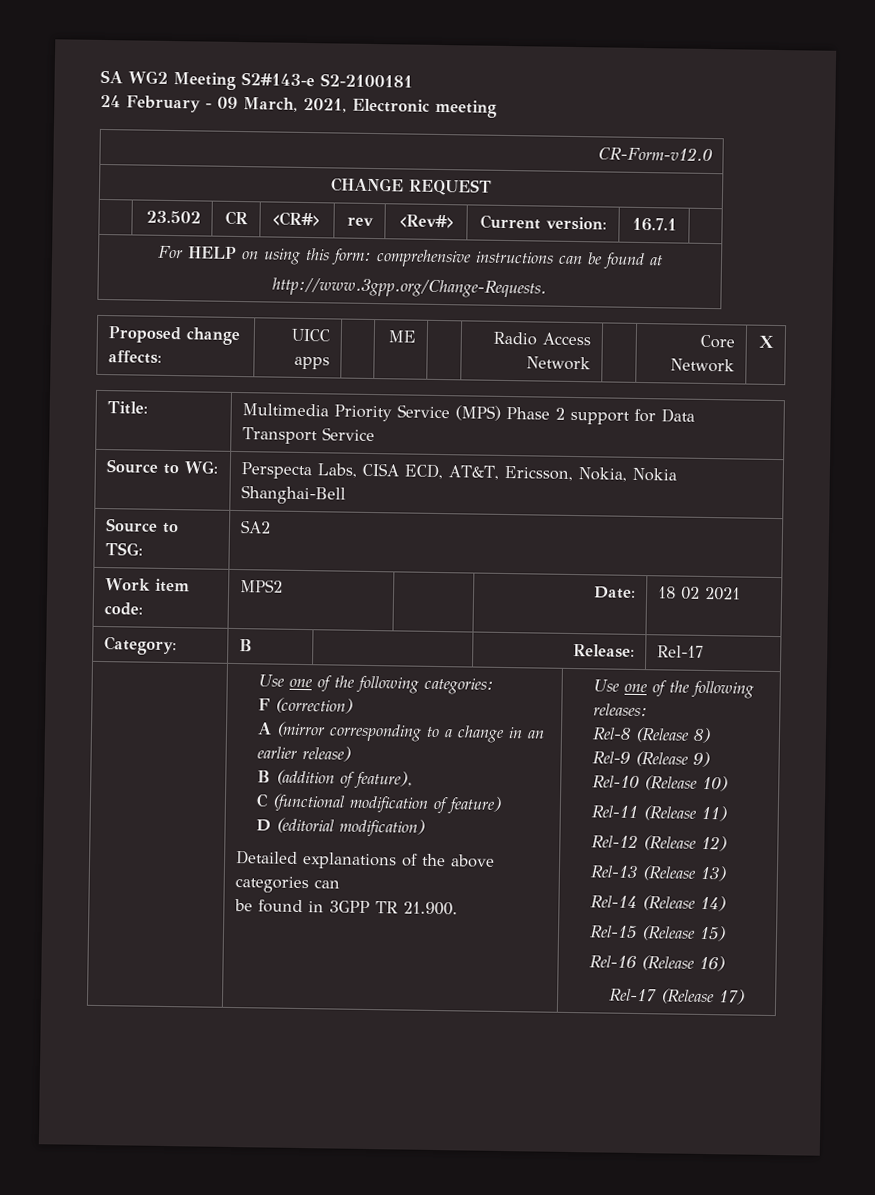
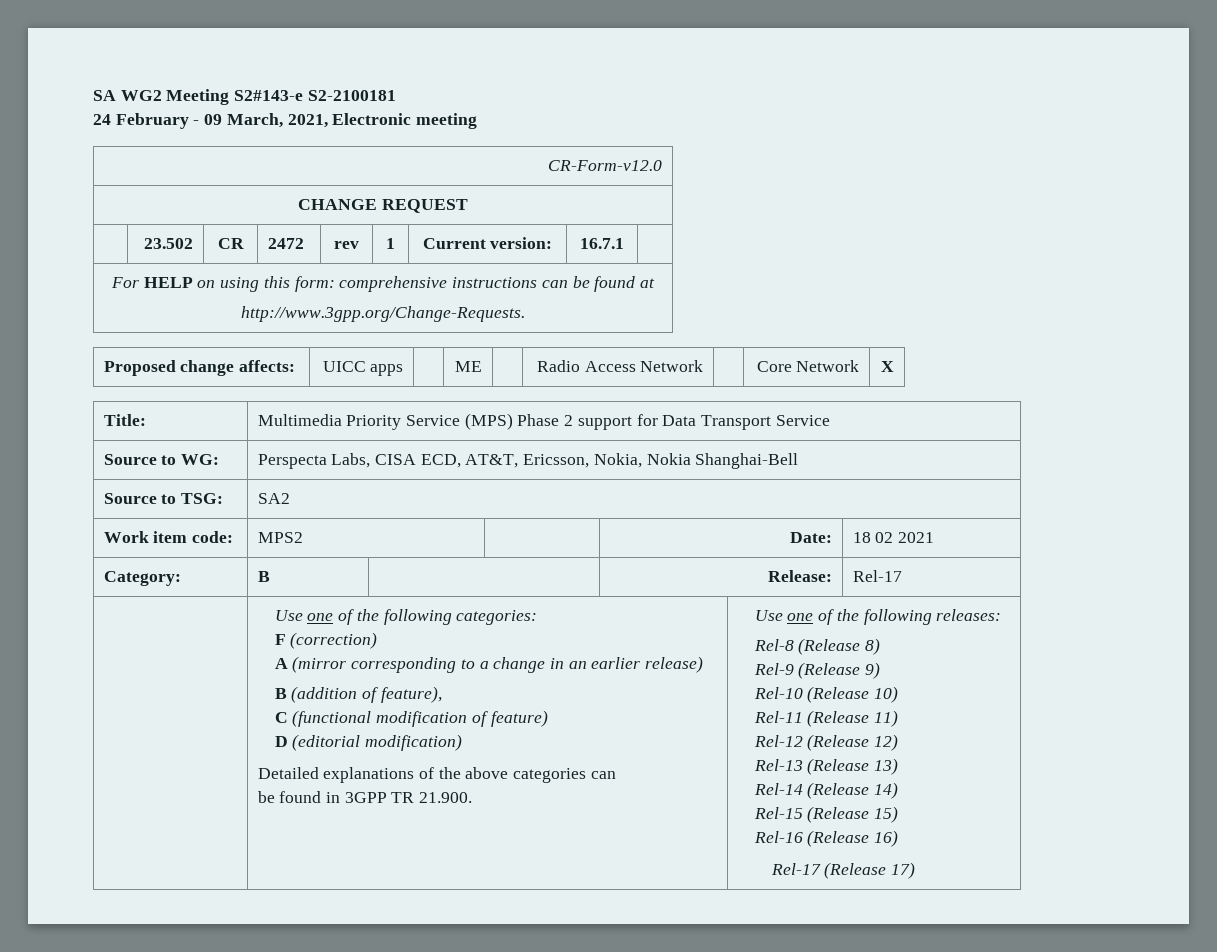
- | 23.502 | CR | <CR#> | rev | <Rev#> | Current version: | 16.7.1 |
+ | 23.502 | CR | 2472 | rev | 1 | Current version: | 16.7.1 |

